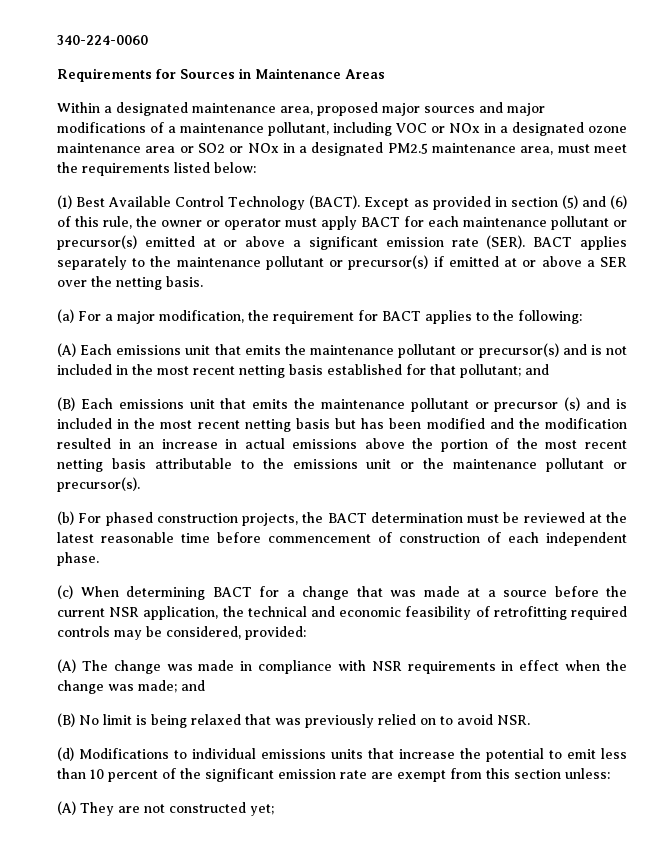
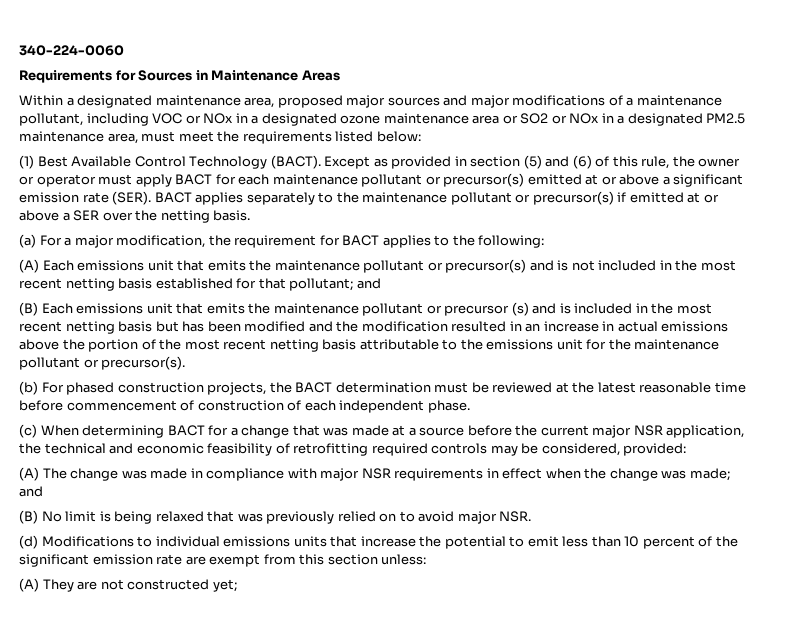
- (B) Each emissions unit that emits the maintenance pollutant or precursor (s) and is included in the most recent netting basis but has been modified and the modification resulted in an increase in actual emissions above the portion of the most recent netting basis attributable to the emissions unit or the maintenance pollutant or precursor(s).
+ (B) Each emissions unit that emits the maintenance pollutant or precursor (s) and is included in the most recent netting basis but has been modified and the modification resulted in an increase in actual emissions above the portion of the most recent netting basis attributable to the emissions unit for the maintenance pollutant or precursor(s).
- (c) When determining BACT for a change that was made at a source before the current NSR application, the technical and economic feasibility of retrofitting required controls may be considered, provided:
+ (c) When determining BACT for a change that was made at a source before the current major NSR application, the technical and economic feasibility of retrofitting required controls may be considered, provided:
- (A) The change was made in compliance with NSR requirements in effect when the change was made; and
+ (A) The change was made in compliance with major NSR requirements in effect when the change was made; and
- (B) No limit is being relaxed that was previously relied on to avoid NSR.
+ (B) No limit is being relaxed that was previously relied on to avoid major NSR.

